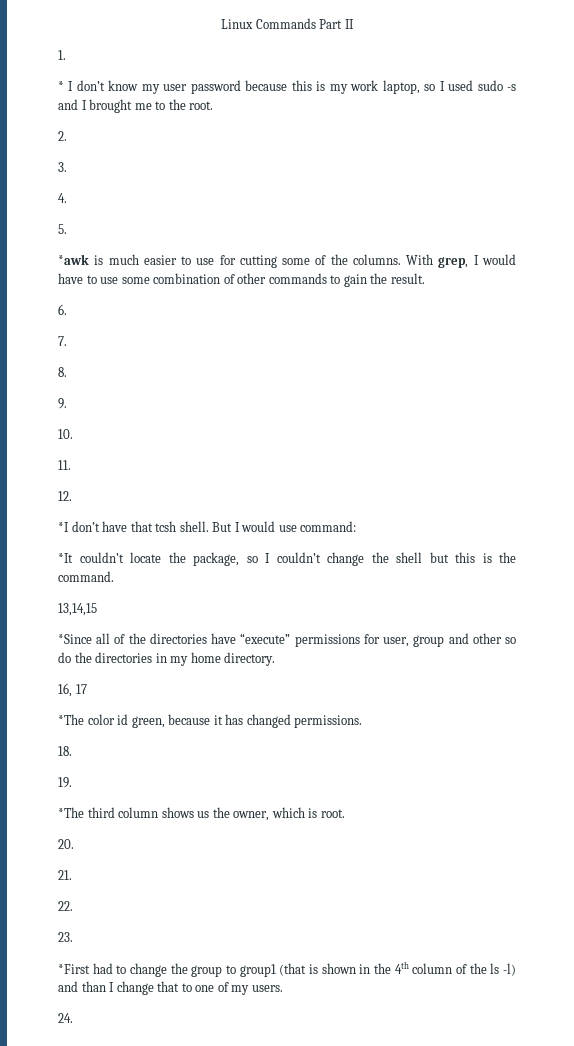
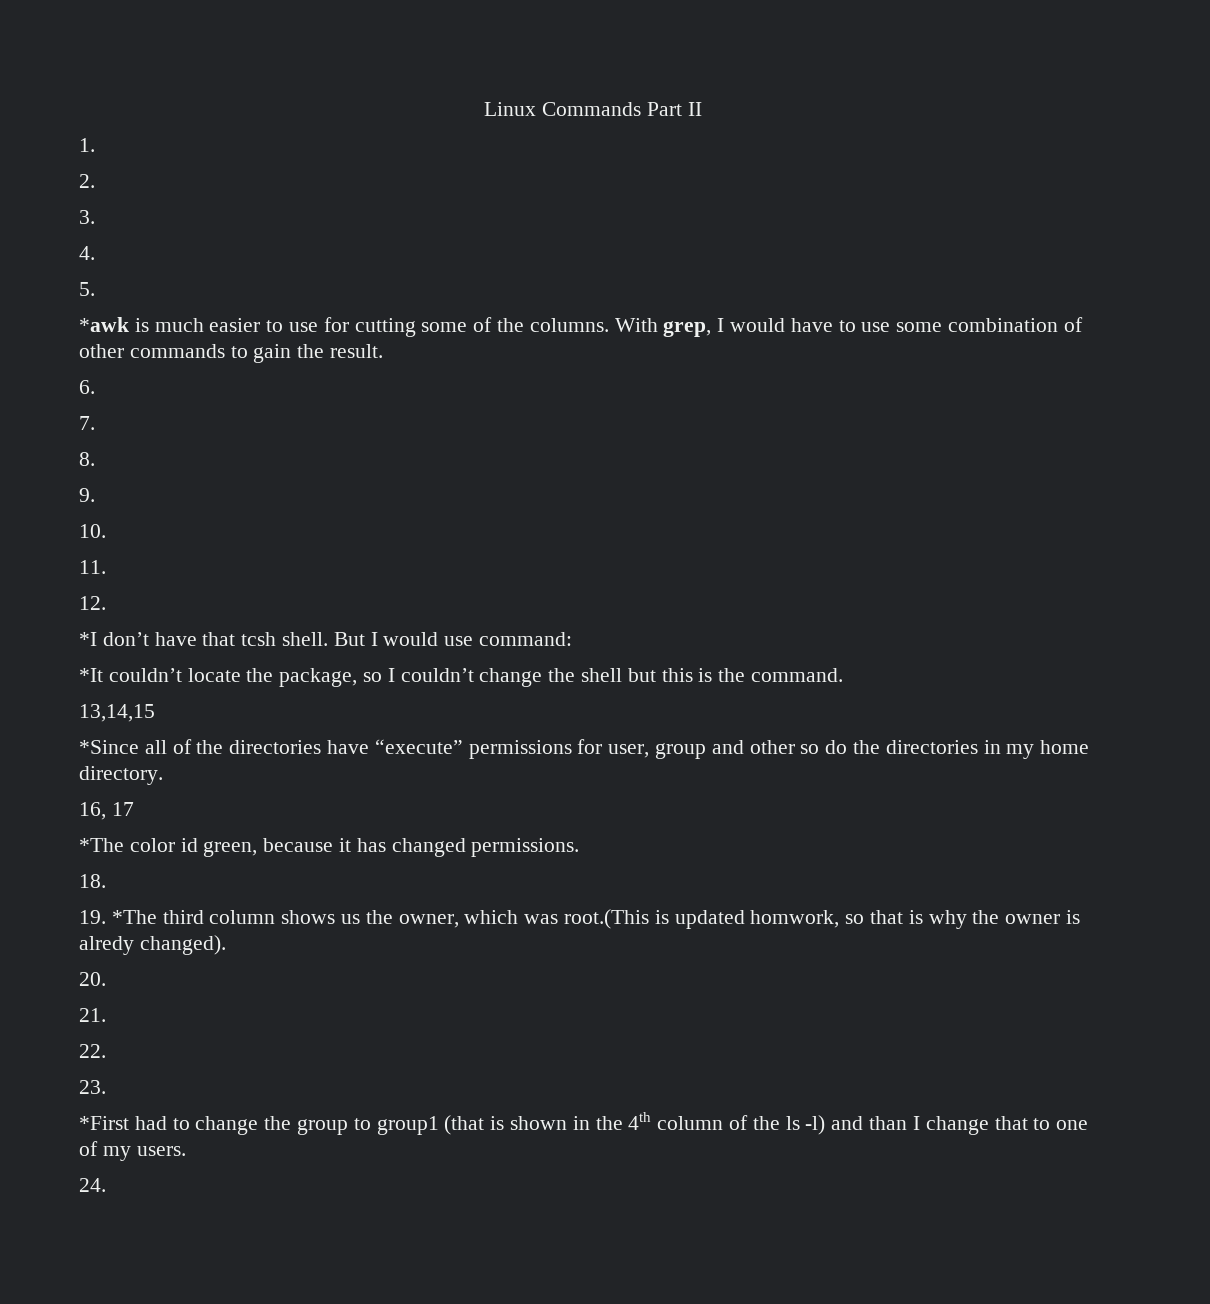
- * I don’t know my user password because this is my work laptop, so I used sudo -s and I brought me to the root.
- 19.
- *The third column shows us the owner, which is root.
+ 19. *The third column shows us the owner, which was root.(This is updated homwork, so that is why the owner is alredy changed).

